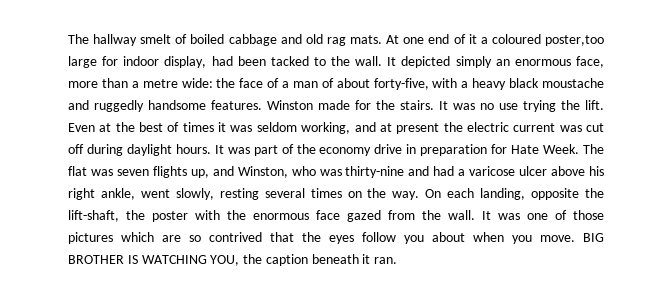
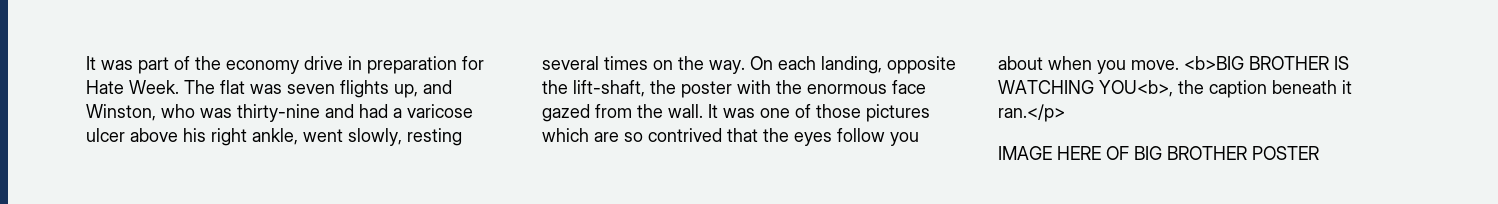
- The hallway smelt of boiled cabbage and old rag mats. At one end of it a coloured poster,too large for indoor display, had been tacked to the wall. It depicted simply an enormous face, more than a metre wide: the face of a man of about forty-five, with a heavy black moustache and ruggedly handsome features. Winston made for the stairs. It was no use trying the lift. Even at the best of times it was seldom working, and at present the electric current was cut off during daylight hours.
- BIG BROTHER IS WATCHING YOU, the caption beneath it ran.
+ <b>BIG BROTHER IS WATCHING YOU<b>, the caption beneath it ran.</p>
+ IMAGE HERE OF BIG BROTHER POSTER

